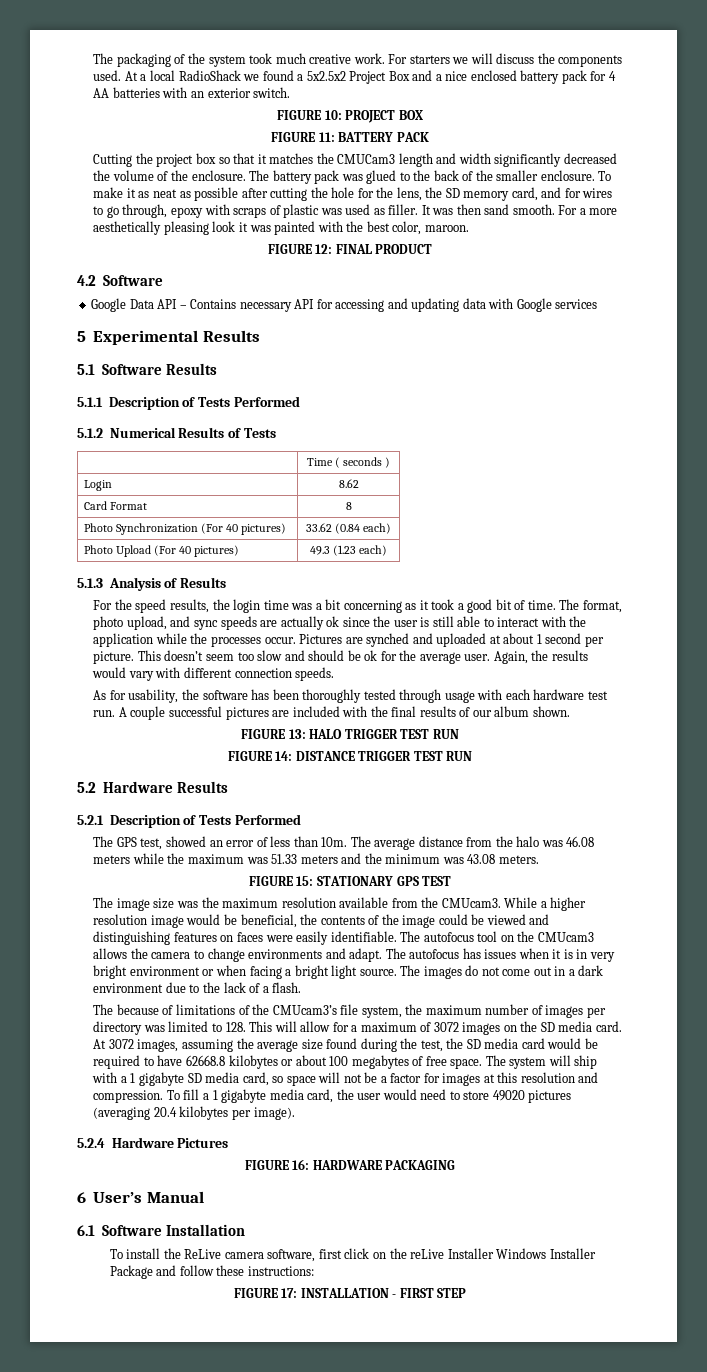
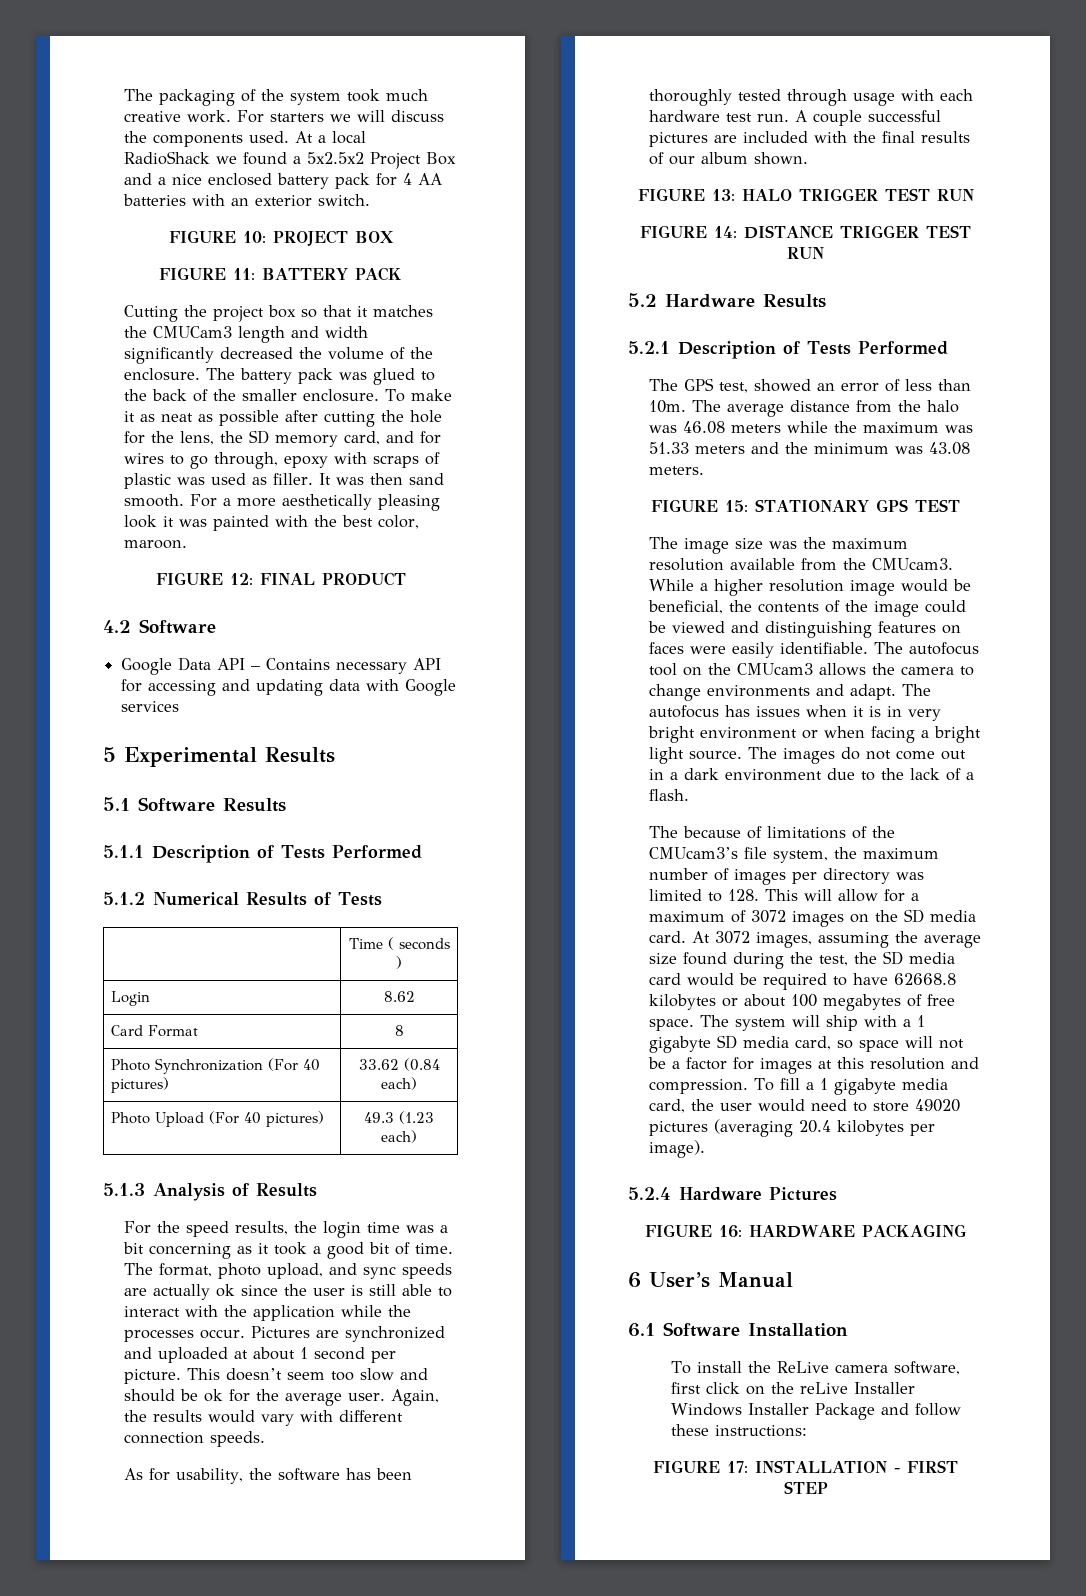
- Pictures are synched and uploaded at about 1 second per picture.
+ Pictures are synchronized and uploaded at about 1 second per picture.

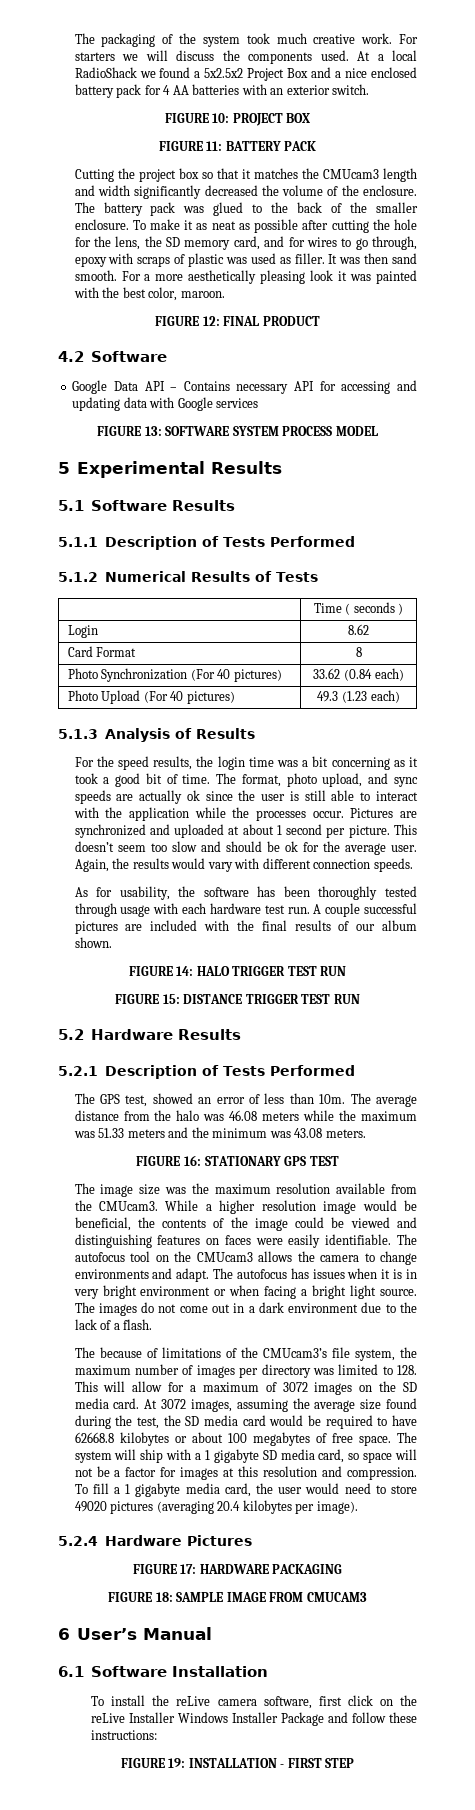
- Cutting the project box so that it matches the CMUCam3 length and width significantly decreased the volume of the enclosure.
+ Cutting the project box so that it matches the CMUcam3 length and width significantly decreased the volume of the enclosure.
+ FIGURE 13: SOFTWARE SYSTEM PROCESS MODEL
- FIGURE 13: HALO TRIGGER TEST RUN
+ FIGURE 14: HALO TRIGGER TEST RUN
- FIGURE 14: DISTANCE TRIGGER TEST RUN
+ FIGURE 15: DISTANCE TRIGGER TEST RUN
- FIGURE 15: STATIONARY GPS TEST
+ FIGURE 16: STATIONARY GPS TEST
- FIGURE 16: HARDWARE PACKAGING
+ FIGURE 17: HARDWARE PACKAGING
+ FIGURE 18: SAMPLE IMAGE FROM CMUCAM3
- To install the ReLive camera software, first click on the reLive Installer Windows Installer Package and follow these instructions:
+ To install the reLive camera software, first click on the reLive Installer Windows Installer Package and follow these instructions:
- FIGURE 17: INSTALLATION - FIRST STEP
+ FIGURE 19: INSTALLATION - FIRST STEP

